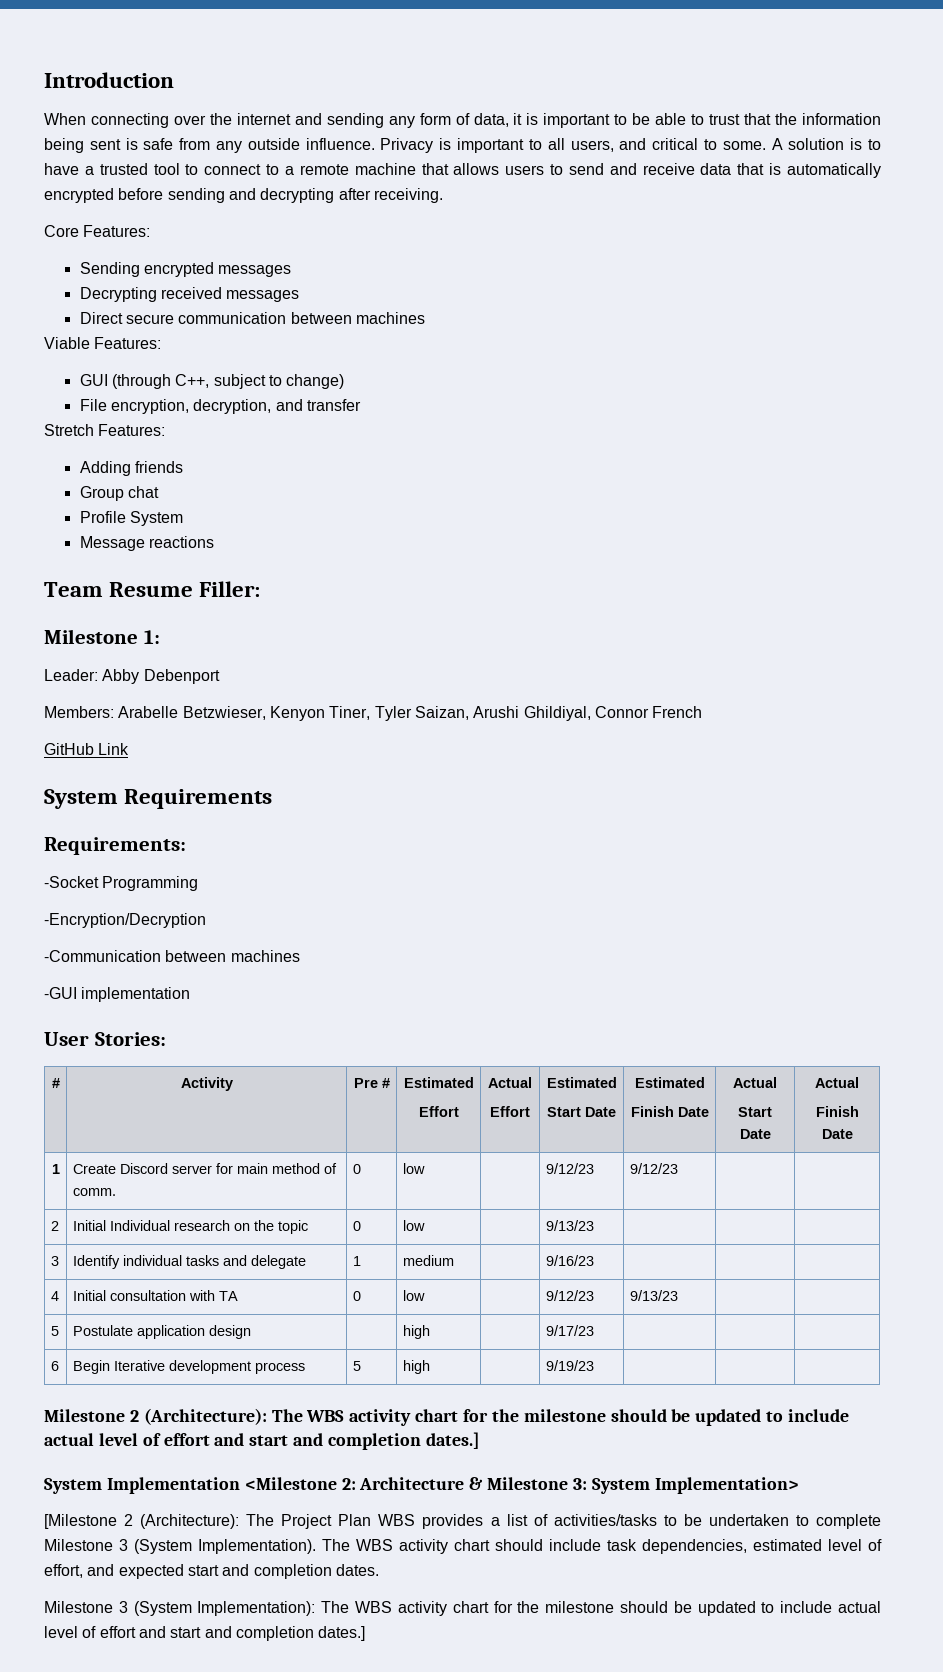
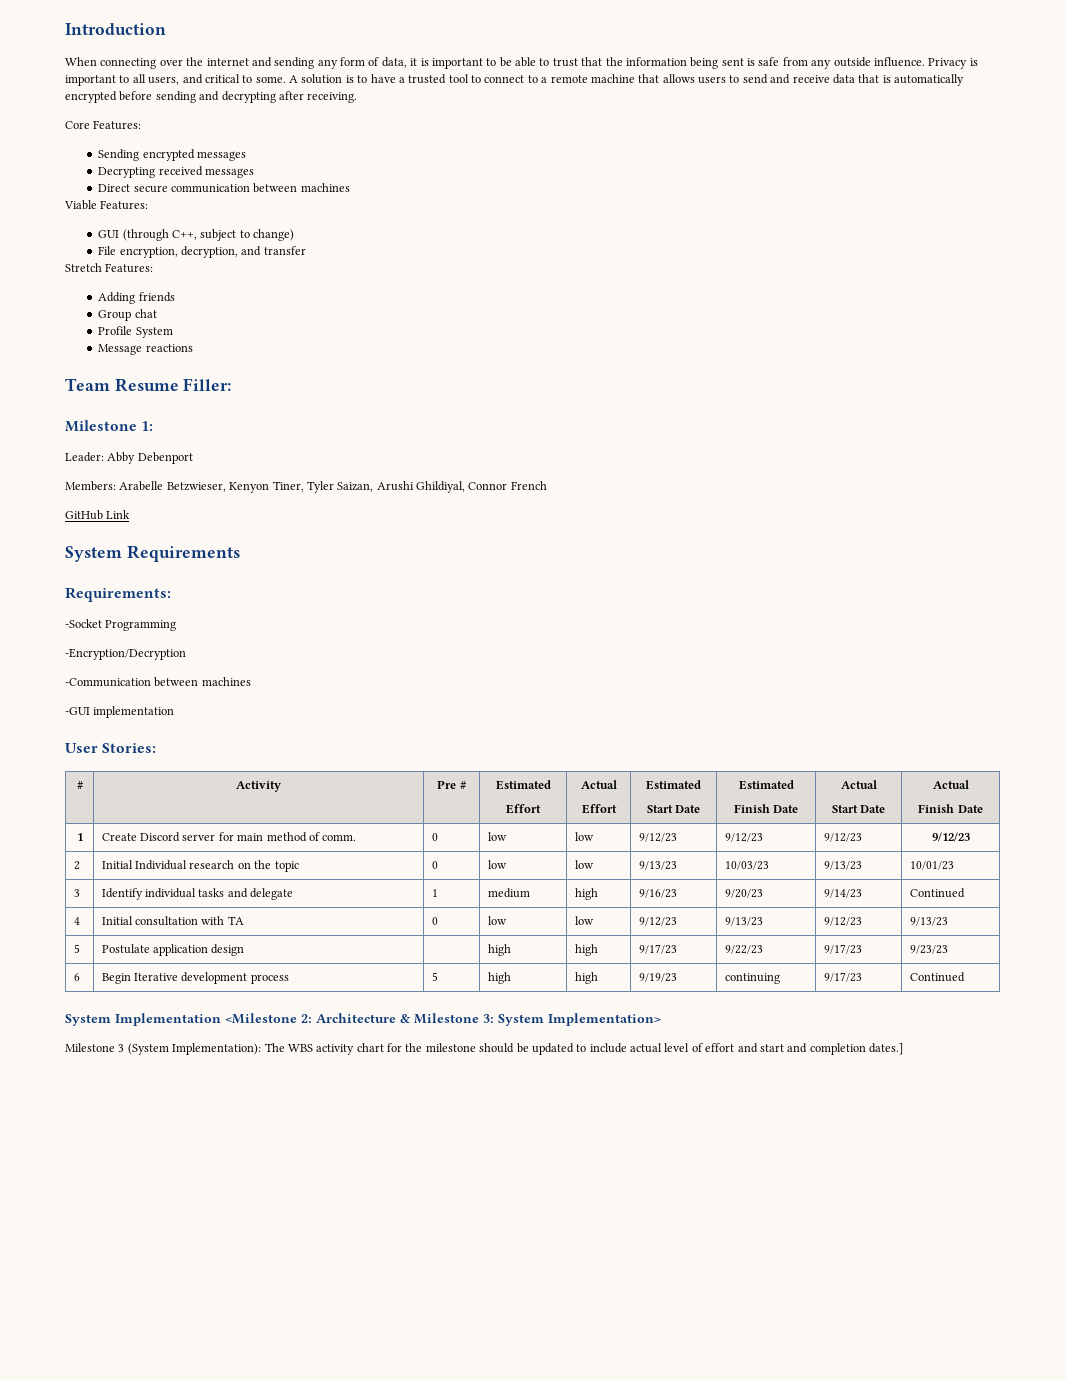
- 1 | Create Discord server for main method of comm. | 0 | low | | 9/12/23 | 9/12/23 | |
+ 1 | Create Discord server for main method of comm. | 0 | low | low | 9/12/23 | 9/12/23 | 9/12/23 | 9/12/23
- 2 | Initial Individual research on the topic | 0 | low | | 9/13/23 | | |
+ 2 | Initial Individual research on the topic | 0 | low | low | 9/13/23 | 10/03/23 | 9/13/23 | 10/01/23
- 3 | Identify individual tasks and delegate | 1 | medium | | 9/16/23 | | |
+ 3 | Identify individual tasks and delegate | 1 | medium | high | 9/16/23 | 9/20/23 | 9/14/23 | Continued
- 4 | Initial consultation with TA | 0 | low | | 9/12/23 | 9/13/23 | |
+ 4 | Initial consultation with TA | 0 | low | low | 9/12/23 | 9/13/23 | 9/12/23 | 9/13/23
- 5 | Postulate application design | | high | | 9/17/23 | | |
+ 5 | Postulate application design | | high | high | 9/17/23 | 9/22/23 | 9/17/23 | 9/23/23
- 6 | Begin Iterative development process | 5 | high | | 9/19/23 | | |
- Milestone 2 (Architecture): The WBS activity chart for the milestone should be updated to include actual level of effort and start and completion dates.]
+ 6 | Begin Iterative development process | 5 | high | high | 9/19/23 | continuing | 9/17/23 | Continued
- [Milestone 2 (Architecture): The Project Plan WBS provides a list of activities/tasks to be undertaken to complete Milestone 3 (System Implementation). The WBS activity chart should include task dependencies, estimated level of effort, and expected start and completion dates.

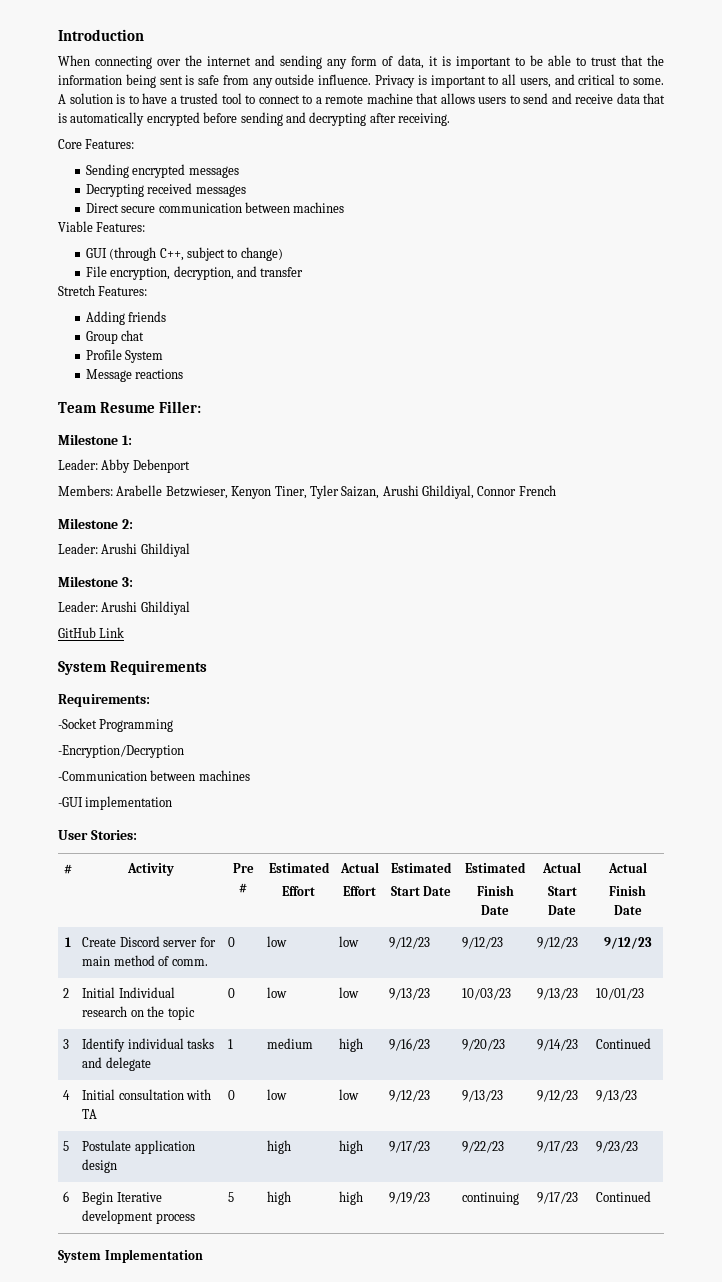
+ Milestone 2:
+ Leader: Arushi Ghildiyal
+ Milestone 3:
+ Leader: Arushi Ghildiyal
- System Implementation <Milestone 2: Architecture & Milestone 3: System Implementation>
- Milestone 3 (System Implementation): The WBS activity chart for the milestone should be updated to include actual level of effort and start and completion dates.]
+ System Implementation

